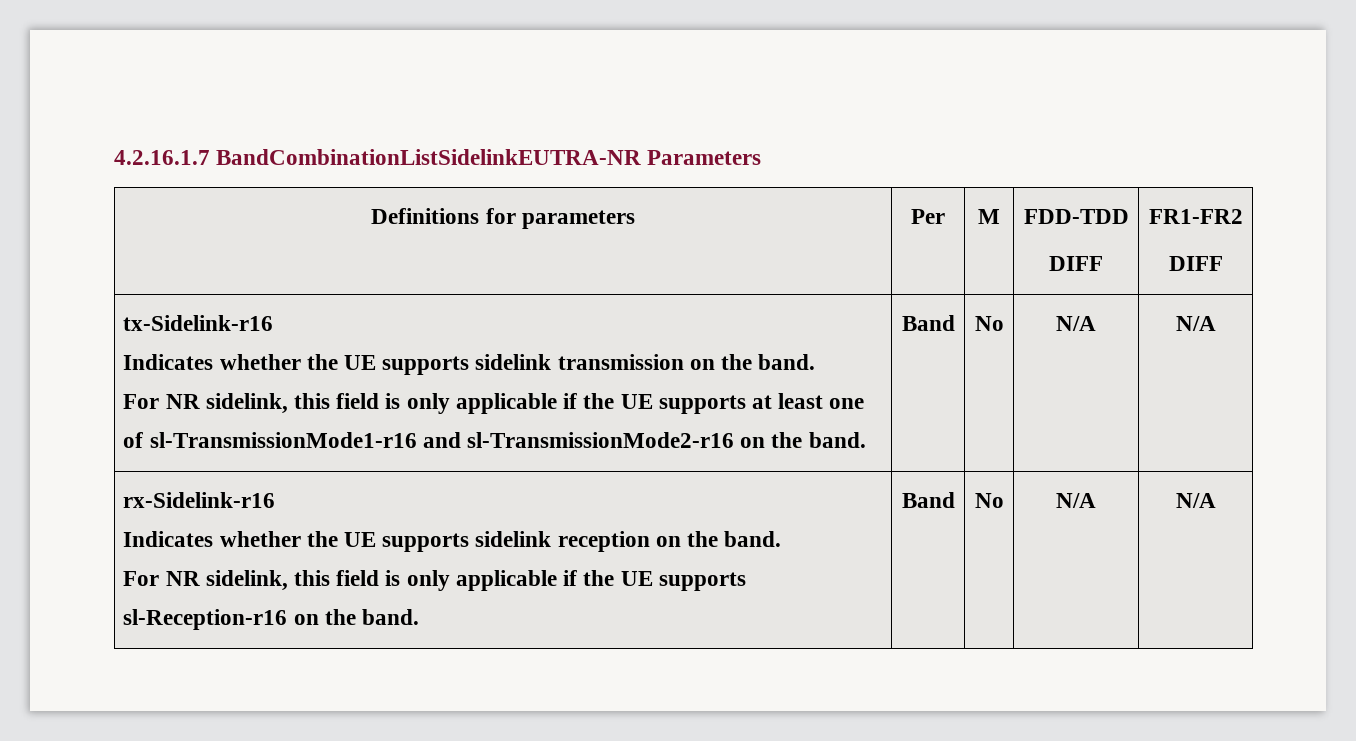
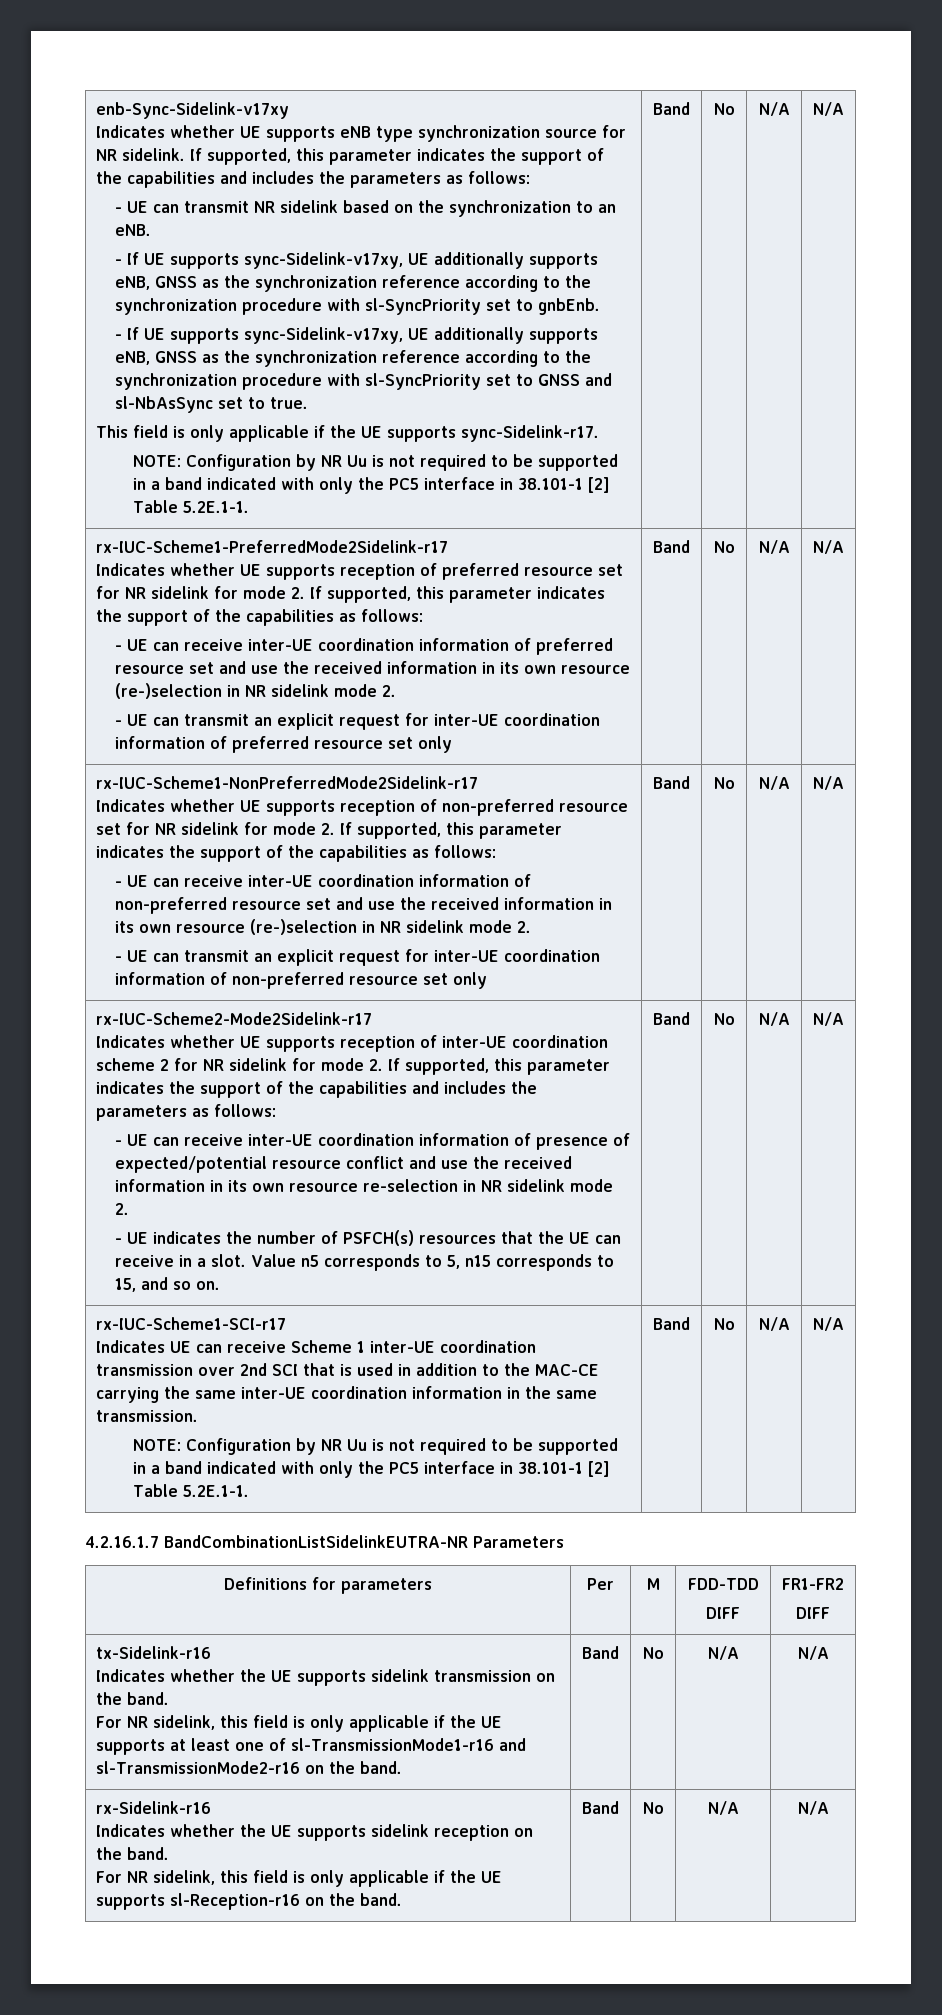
+ enb-Sync-Sidelink-v17xy
+ Indicates whether UE supports eNB type synchronization source for NR sidelink. If supported, this parameter indicates the support of the capabilities and includes the parameters as follows:
+ - UE can transmit NR sidelink based on the synchronization to an eNB.
+ - If UE supports sync-Sidelink-v17xy, UE additionally supports eNB, GNSS as the synchronization reference according to the synchronization procedure with sl-SyncPriority set to gnbEnb.
+ - If UE supports sync-Sidelink-v17xy, UE additionally supports eNB, GNSS as the synchronization reference according to the synchronization procedure with sl-SyncPriority set to GNSS and sl-NbAsSync set to true.
+ This field is only applicable if the UE supports sync-Sidelink-r17.
+ NOTE: Configuration by NR Uu is not required to be supported in a band indicated with only the PC5 interface in 38.101-1 [2] Table 5.2E.1-1. | Band | No | N/A | N/A
+ rx-IUC-Scheme1-PreferredMode2Sidelink-r17
+ Indicates whether UE supports reception of preferred resource set for NR sidelink for mode 2. If supported, this parameter indicates the support of the capabilities as follows:
+ - UE can receive inter-UE coordination information of preferred resource set and use the received information in its own resource (re-)selection in NR sidelink mode 2.
+ - UE can transmit an explicit request for inter-UE coordination information of preferred resource set only | Band | No | N/A | N/A
+ rx-IUC-Scheme1-NonPreferredMode2Sidelink-r17
+ Indicates whether UE supports reception of non-preferred resource set for NR sidelink for mode 2. If supported, this parameter indicates the support of the capabilities as follows:
+ - UE can receive inter-UE coordination information of non-preferred resource set and use the received information in its own resource (re-)selection in NR sidelink mode 2.
+ - UE can transmit an explicit request for inter-UE coordination information of non-preferred resource set only | Band | No | N/A | N/A
+ rx-IUC-Scheme2-Mode2Sidelink-r17
+ Indicates whether UE supports reception of inter-UE coordination scheme 2 for NR sidelink for mode 2. If supported, this parameter indicates the support of the capabilities and includes the parameters as follows:
+ - UE can receive inter-UE coordination information of presence of expected/potential resource conflict and use the received information in its own resource re-selection in NR sidelink mode 2.
+ - UE indicates the number of PSFCH(s) resources that the UE can receive in a slot. Value n5 corresponds to 5, n15 corresponds to 15, and so on. | Band | No | N/A | N/A
+ rx-IUC-Scheme1-SCI-r17
+ Indicates UE can receive Scheme 1 inter-UE coordination transmission over 2nd SCI that is used in addition to the MAC-CE carrying the same inter-UE coordination information in the same transmission.
+ NOTE: Configuration by NR Uu is not required to be supported in a band indicated with only the PC5 interface in 38.101-1 [2] Table 5.2E.1-1. | Band | No | N/A | N/A

